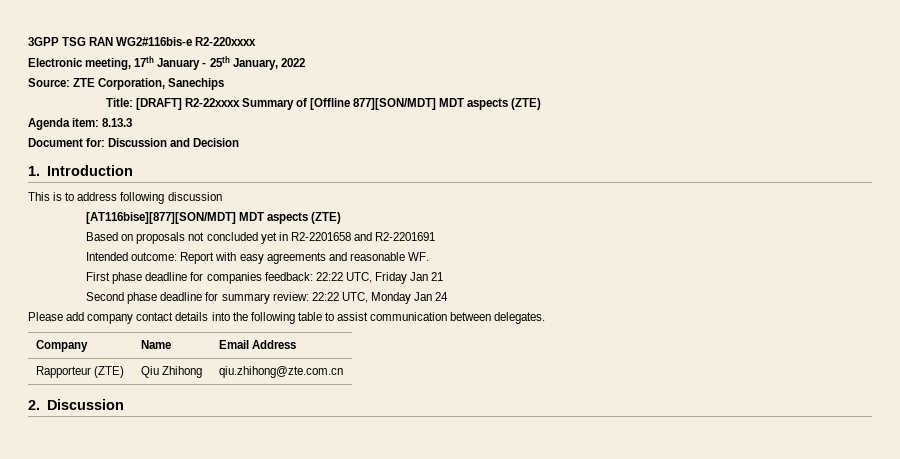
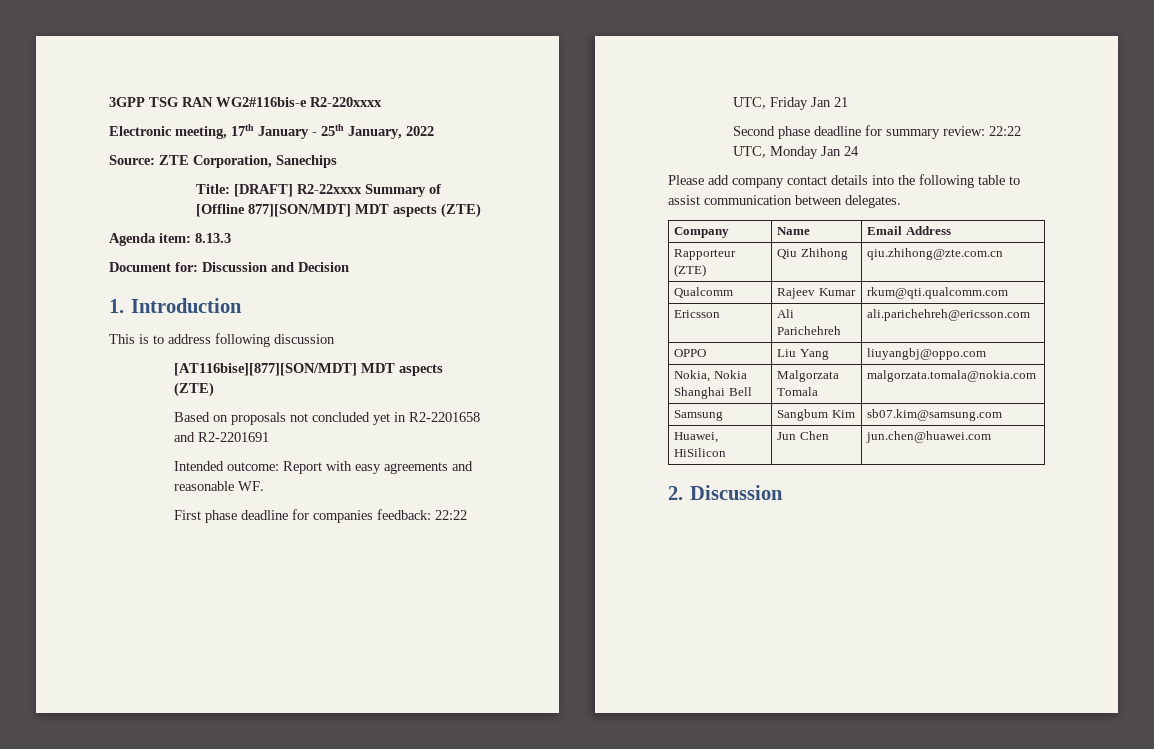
+ Qualcomm | Rajeev Kumar | rkum@qti.qualcomm.com
+ Ericsson | Ali Parichehreh | ali.parichehreh@ericsson.com
+ OPPO | Liu Yang | liuyangbj@oppo.com
+ Nokia, Nokia Shanghai Bell | Malgorzata Tomala | malgorzata.tomala@nokia.com
+ Samsung | Sangbum Kim | sb07.kim@samsung.com
+ Huawei, HiSilicon | Jun Chen | jun.chen@huawei.com

